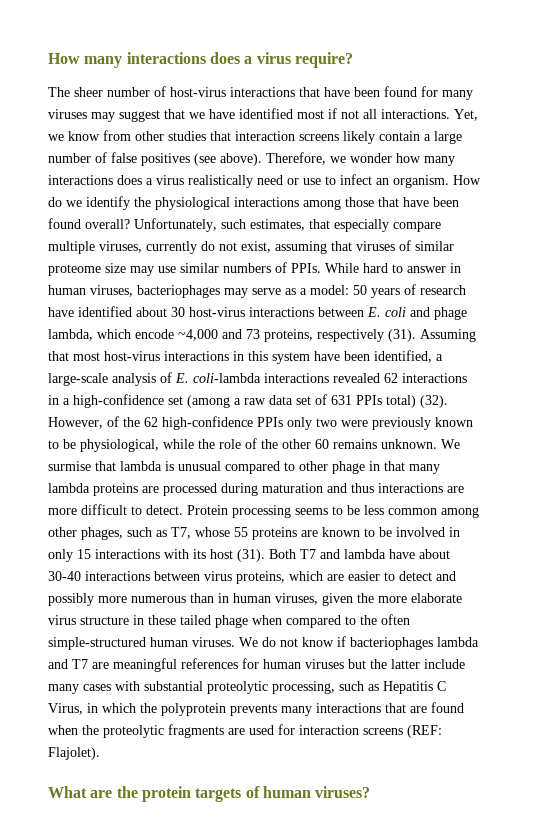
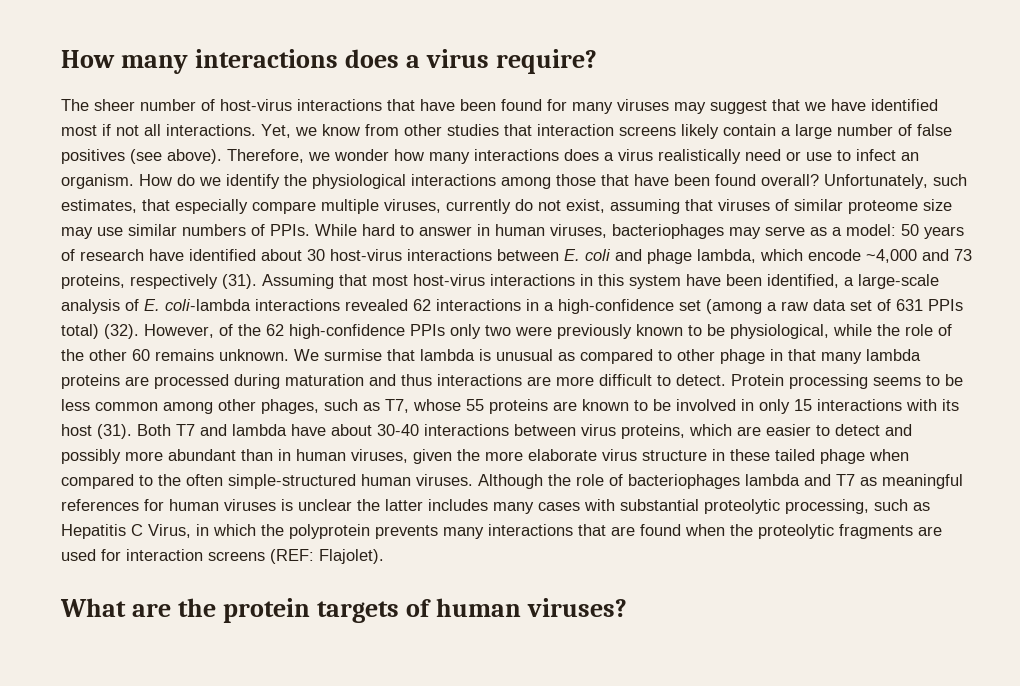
- We surmise that lambda is unusual compared to other phage in that many lambda proteins are processed during maturation and thus interactions are more difficult to detect.
+ We surmise that lambda is unusual as compared to other phage in that many lambda proteins are processed during maturation and thus interactions are more difficult to detect.
- Both T7 and lambda have about 30-40 interactions between virus proteins, which are easier to detect and possibly more numerous than in human viruses, given the more elaborate virus structure in these tailed phage when compared to the often simple-structured human viruses.
+ Both T7 and lambda have about 30-40 interactions between virus proteins, which are easier to detect and possibly more abundant than in human viruses, given the more elaborate virus structure in these tailed phage when compared to the often simple-structured human viruses.
- We do not know if bacteriophages lambda and T7 are meaningful references for human viruses but the latter include many cases with substantial proteolytic processing, such as Hepatitis C Virus, in which the polyprotein prevents many interactions that are found when the proteolytic fragments are used for interaction screens (REF: Flajolet).
+ Although the role of bacteriophages lambda and T7 as meaningful references for human viruses is unclear the latter includes many cases with substantial proteolytic processing, such as Hepatitis C Virus, in which the polyprotein prevents many interactions that are found when the proteolytic fragments are used for interaction screens (REF: Flajolet).

